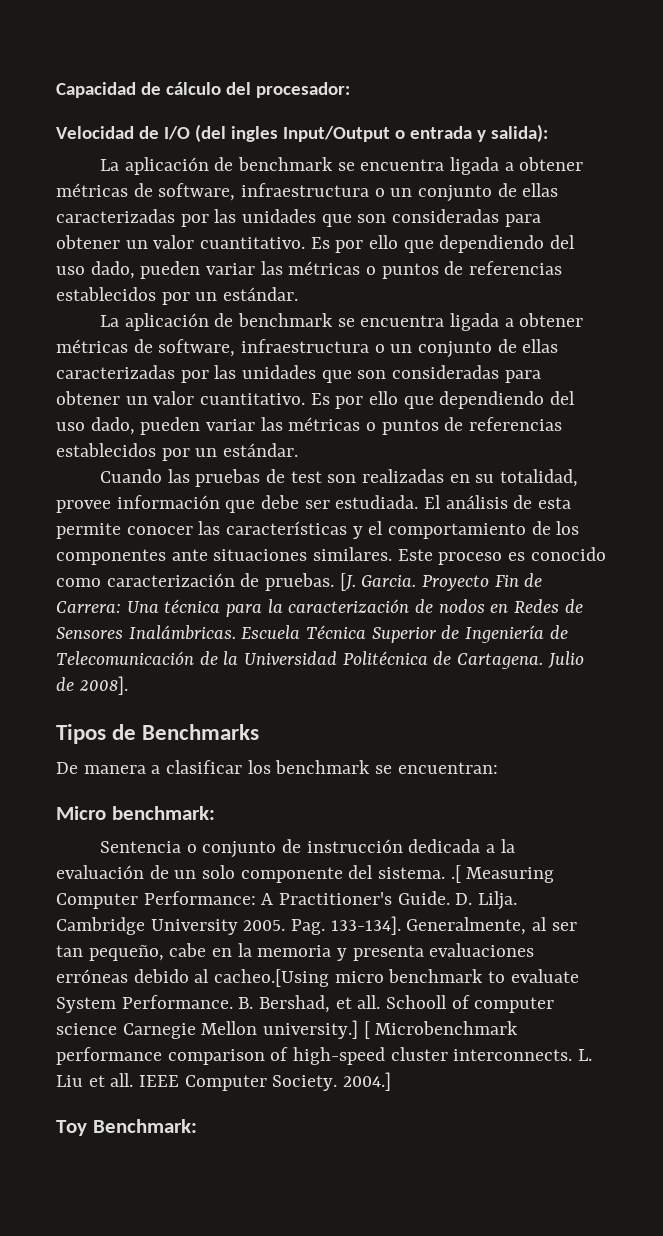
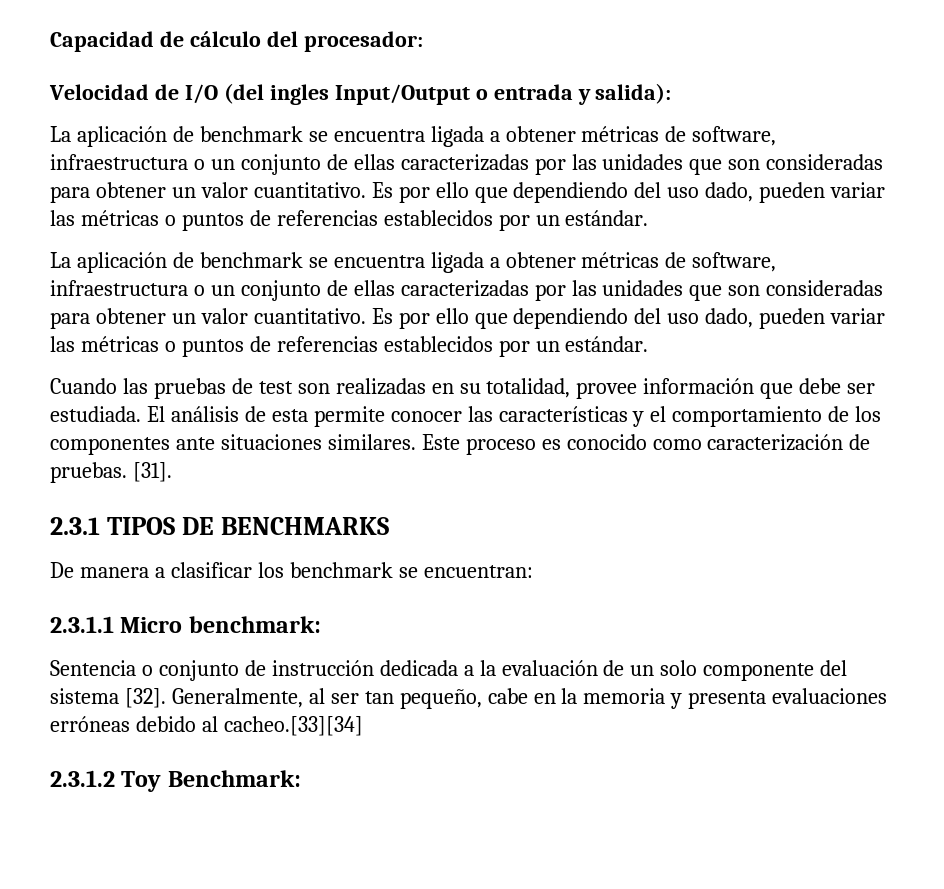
- [J. Garcia. Proyecto Fin de Carrera: Una técnica para la caracterización de nodos en Redes de Sensores Inalámbricas. Escuela Técnica Superior de Ingeniería de Telecomunicación de la Universidad Politécnica de Cartagena. Julio de 2008].
- Tipos de Benchmarks
+ [31].
+ 2.3.1 TIPOS DE BENCHMARKS
- Micro benchmark:
+ 2.3.1.1 Micro benchmark:
- Sentencia o conjunto de instrucción dedicada a la evaluación de un solo componente del sistema. .[ Measuring Computer Performance: A Practitioner's Guide. D. Lilja. Cambridge University 2005. Pag. 133-134].
+ Sentencia o conjunto de instrucción dedicada a la evaluación de un solo componente del sistema [32].
- Generalmente, al ser tan pequeño, cabe en la memoria y presenta evaluaciones erróneas debido al cacheo.[Using micro benchmark to evaluate System Performance. B. Bershad, et all. Schooll of computer science Carnegie Mellon university.] [ Microbenchmark performance comparison of high-speed cluster interconnects. L. Liu et all. IEEE Computer Society. 2004.]
- Toy Benchmark:
+ Generalmente, al ser tan pequeño, cabe en la memoria y presenta evaluaciones erróneas debido al cacheo.[33][34]
+ 2.3.1.2 Toy Benchmark:

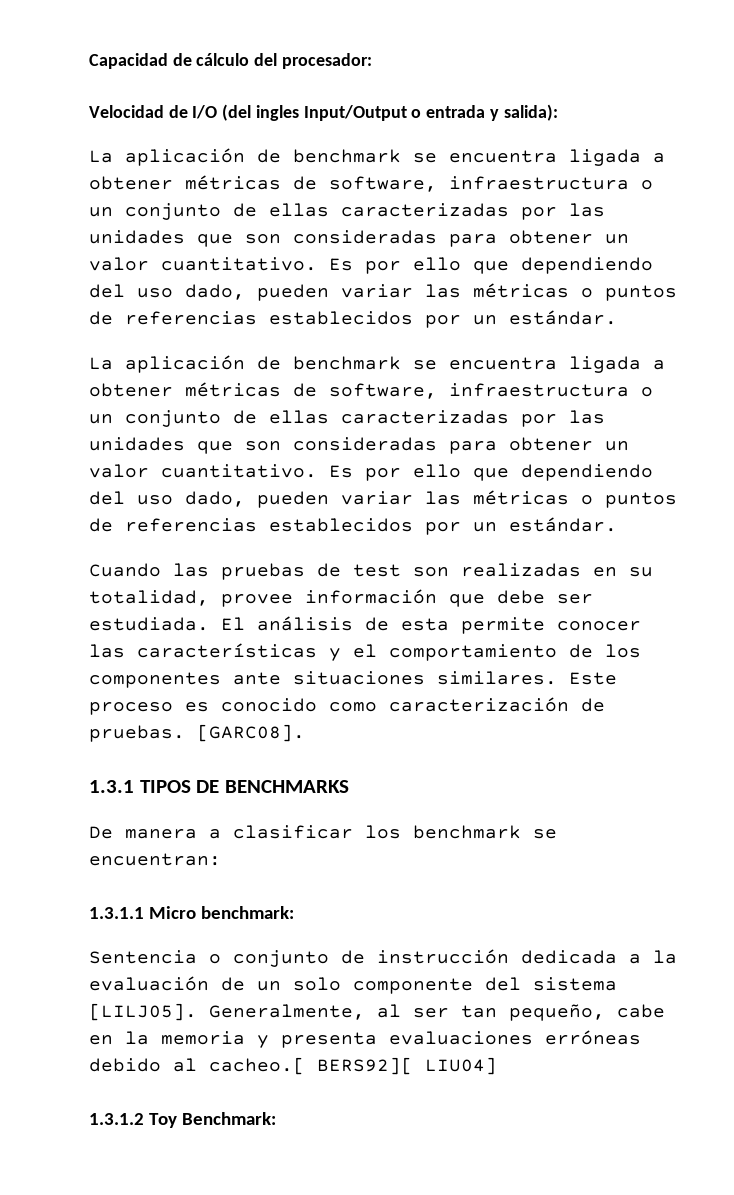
- [31].
- 2.3.1 TIPOS DE BENCHMARKS
+ [GARC08].
+ 1.3.1 TIPOS DE BENCHMARKS
- 2.3.1.1 Micro benchmark:
+ 1.3.1.1 Micro benchmark:
- Sentencia o conjunto de instrucción dedicada a la evaluación de un solo componente del sistema [32].
+ Sentencia o conjunto de instrucción dedicada a la evaluación de un solo componente del sistema [LILJ05].
- Generalmente, al ser tan pequeño, cabe en la memoria y presenta evaluaciones erróneas debido al cacheo.[33][34]
- 2.3.1.2 Toy Benchmark:
+ Generalmente, al ser tan pequeño, cabe en la memoria y presenta evaluaciones erróneas debido al cacheo.[ BERS92][ LIU04]
+ 1.3.1.2 Toy Benchmark:

